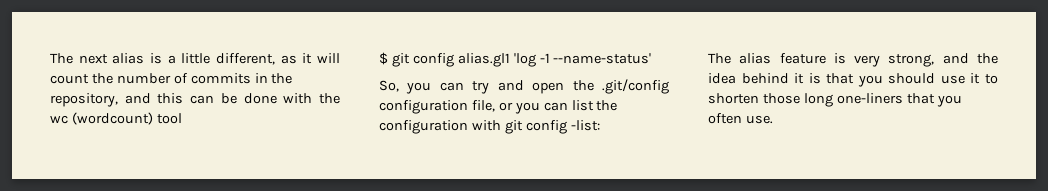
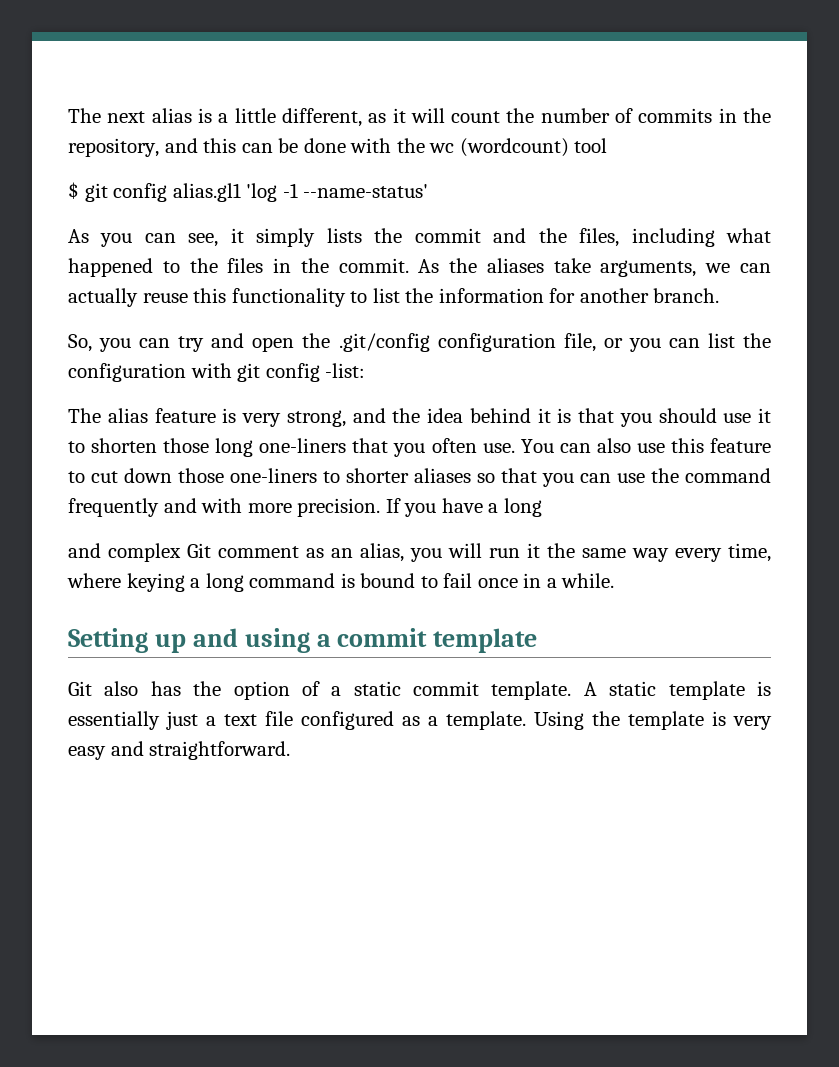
+ As you can see, it simply lists the commit and the files, including what happened to the files in the commit. As the aliases take arguments, we can actually reuse this functionality to list the information for another branch.
+ You can also use this feature to cut down those one-liners to shorter aliases so that you can use the command frequently and with more precision. If you have a long
+ and complex Git comment as an alias, you will run it the same way every time, where keying a long command is bound to fail once in a while.
+ Setting up and using a commit template
+ Git also has the option of a static commit template. A static template is essentially just a text file configured as a template. Using the template is very easy and straightforward.

